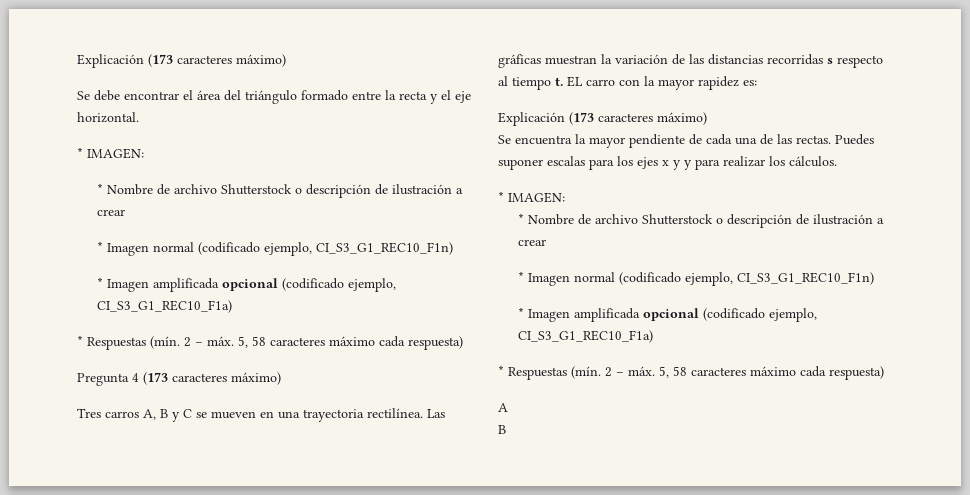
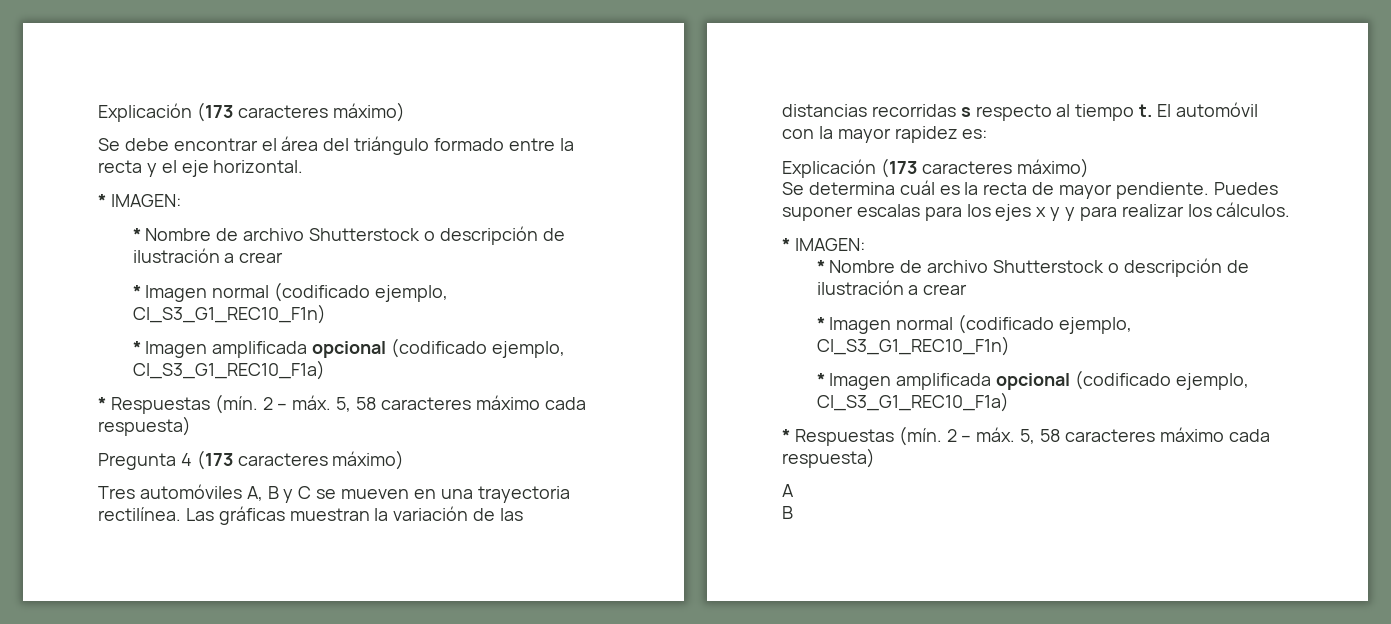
- Tres carros A, B y C se mueven en una trayectoria rectilínea.
+ Tres automóviles A, B y C se mueven en una trayectoria rectilínea.
- EL carro con la mayor rapidez es:
+ El automóvil con la mayor rapidez es:
- Se encuentra la mayor pendiente de cada una de las rectas.
+ Se determina cuál es la recta de mayor pendiente.

